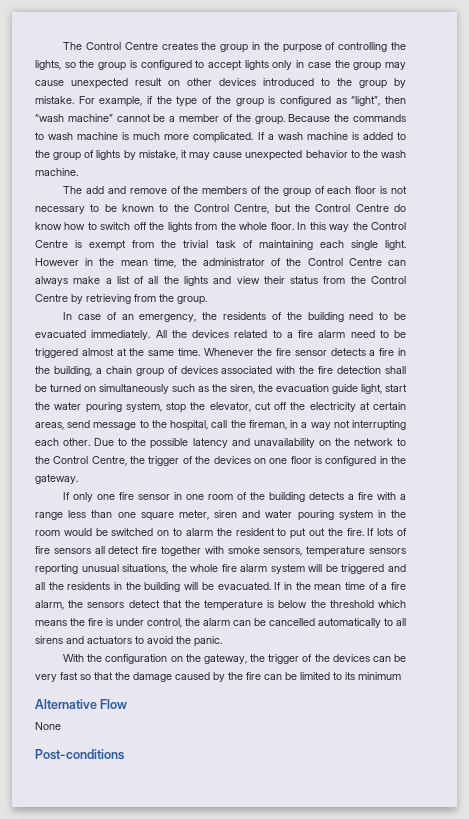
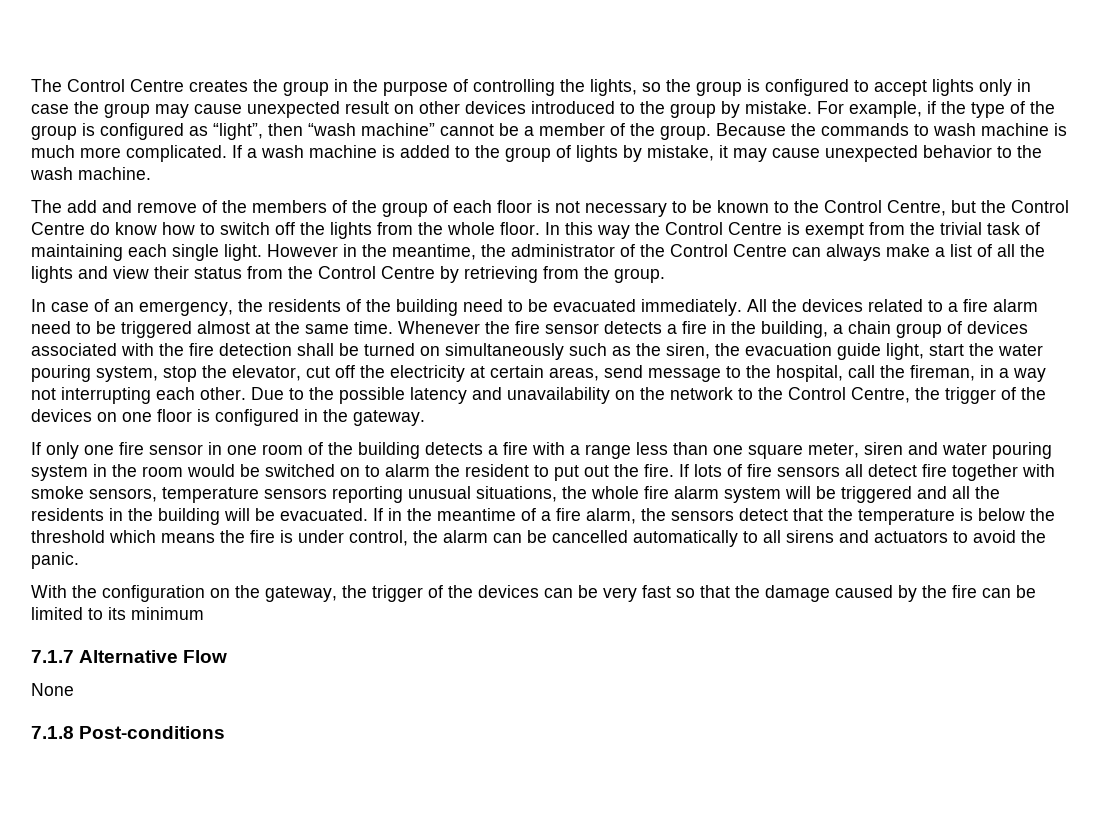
- However in the mean time, the administrator of the Control Centre can always make a list of all the lights and view their status from the Control Centre by retrieving from the group.
+ However in the meantime, the administrator of the Control Centre can always make a list of all the lights and view their status from the Control Centre by retrieving from the group.
- If in the mean time of a fire alarm, the sensors detect that the temperature is below the threshold which means the fire is under control, the alarm can be cancelled automatically to all sirens and actuators to avoid the panic.
+ If in the meantime of a fire alarm, the sensors detect that the temperature is below the threshold which means the fire is under control, the alarm can be cancelled automatically to all sirens and actuators to avoid the panic.
- Alternative Flow
+ 7.1.7 Alternative Flow
- Post-conditions
+ 7.1.8 Post-conditions

